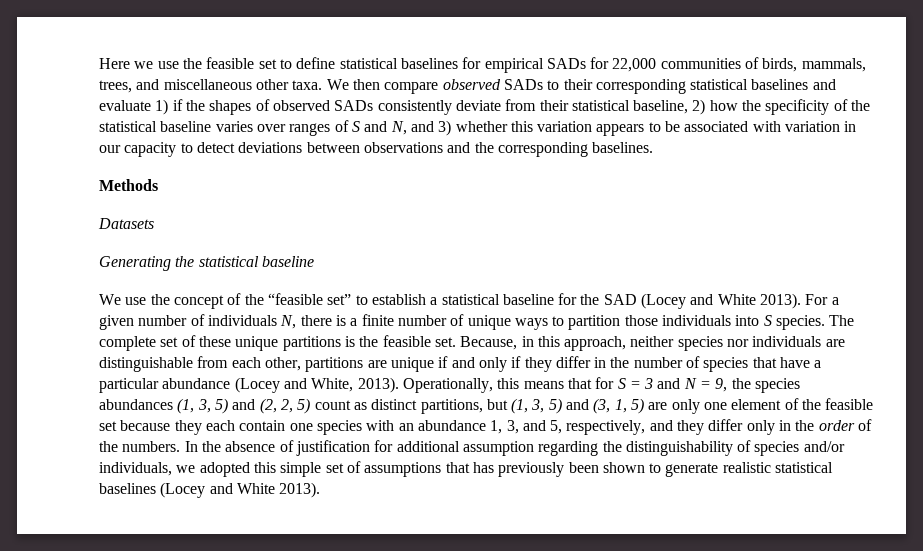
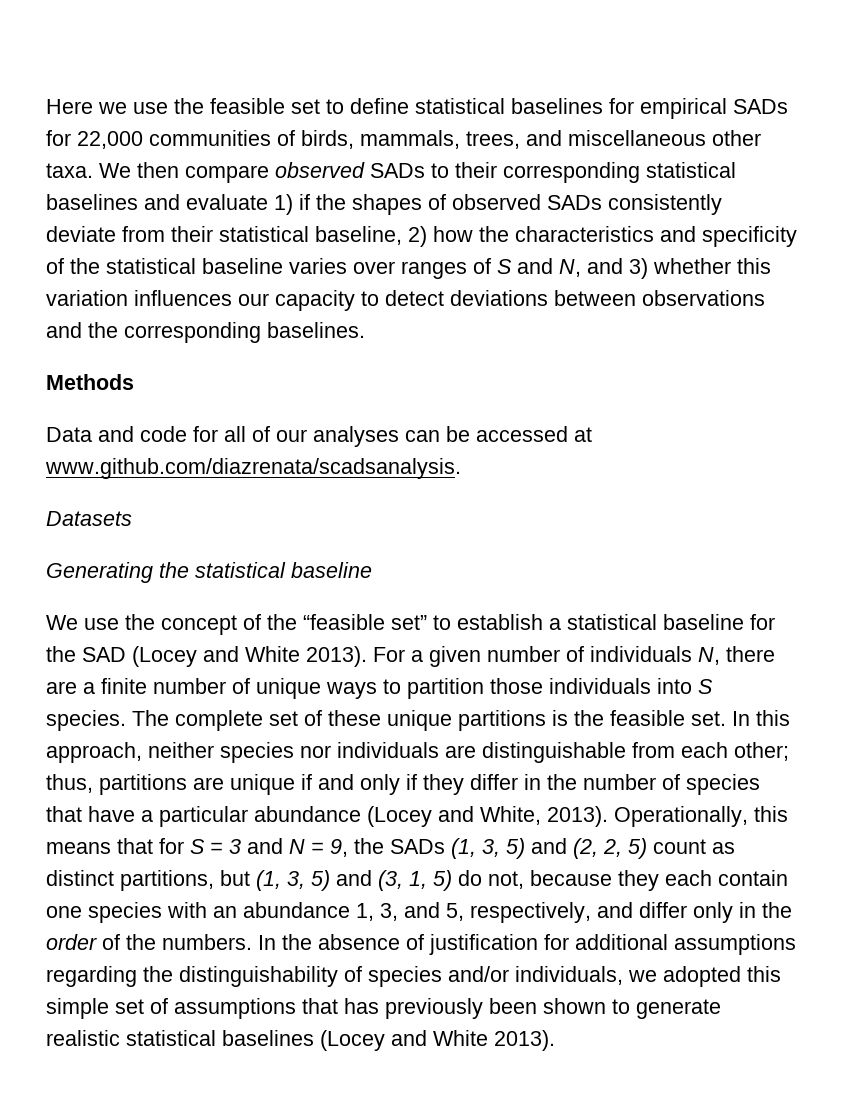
- We then compare observed SADs to their corresponding statistical baselines and evaluate 1) if the shapes of observed SADs consistently deviate from their statistical baseline, 2) how the specificity of the statistical baseline varies over ranges of S and N, and 3) whether this variation appears to be associated with variation in our capacity to detect deviations between observations and the corresponding baselines.
+ We then compare observed SADs to their corresponding statistical baselines and evaluate 1) if the shapes of observed SADs consistently deviate from their statistical baseline, 2) how the characteristics and specificity of the statistical baseline varies over ranges of S and N, and 3) whether this variation influences our capacity to detect deviations between observations and the corresponding baselines.
+ Data and code for all of our analyses can be accessed at www.github.com/diazrenata/scadsanalysis.
- For a given number of individuals N, there is a finite number of unique ways to partition those individuals into S species.
+ For a given number of individuals N, there are a finite number of unique ways to partition those individuals into S species.
- Because, in this approach, neither species nor individuals are distinguishable from each other, partitions are unique if and only if they differ in the number of species that have a particular abundance (Locey and White, 2013).
+ In this approach, neither species nor individuals are distinguishable from each other; thus, partitions are unique if and only if they differ in the number of species that have a particular abundance (Locey and White, 2013).
- Operationally, this means that for S = 3 and N = 9, the species abundances (1, 3, 5) and (2, 2, 5) count as distinct partitions, but (1, 3, 5) and (3, 1, 5) are only one element of the feasible set because they each contain one species with an abundance 1, 3, and 5, respectively, and they differ only in the order of the numbers.
+ Operationally, this means that for S = 3 and N = 9, the SADs (1, 3, 5) and (2, 2, 5) count as distinct partitions, but (1, 3, 5) and (3, 1, 5) do not, because they each contain one species with an abundance 1, 3, and 5, respectively, and differ only in the order of the numbers.
- In the absence of justification for additional assumption regarding the distinguishability of species and/or individuals, we adopted this simple set of assumptions that has previously been shown to generate realistic statistical baselines (Locey and White 2013).
+ In the absence of justification for additional assumptions regarding the distinguishability of species and/or individuals, we adopted this simple set of assumptions that has previously been shown to generate realistic statistical baselines (Locey and White 2013).

